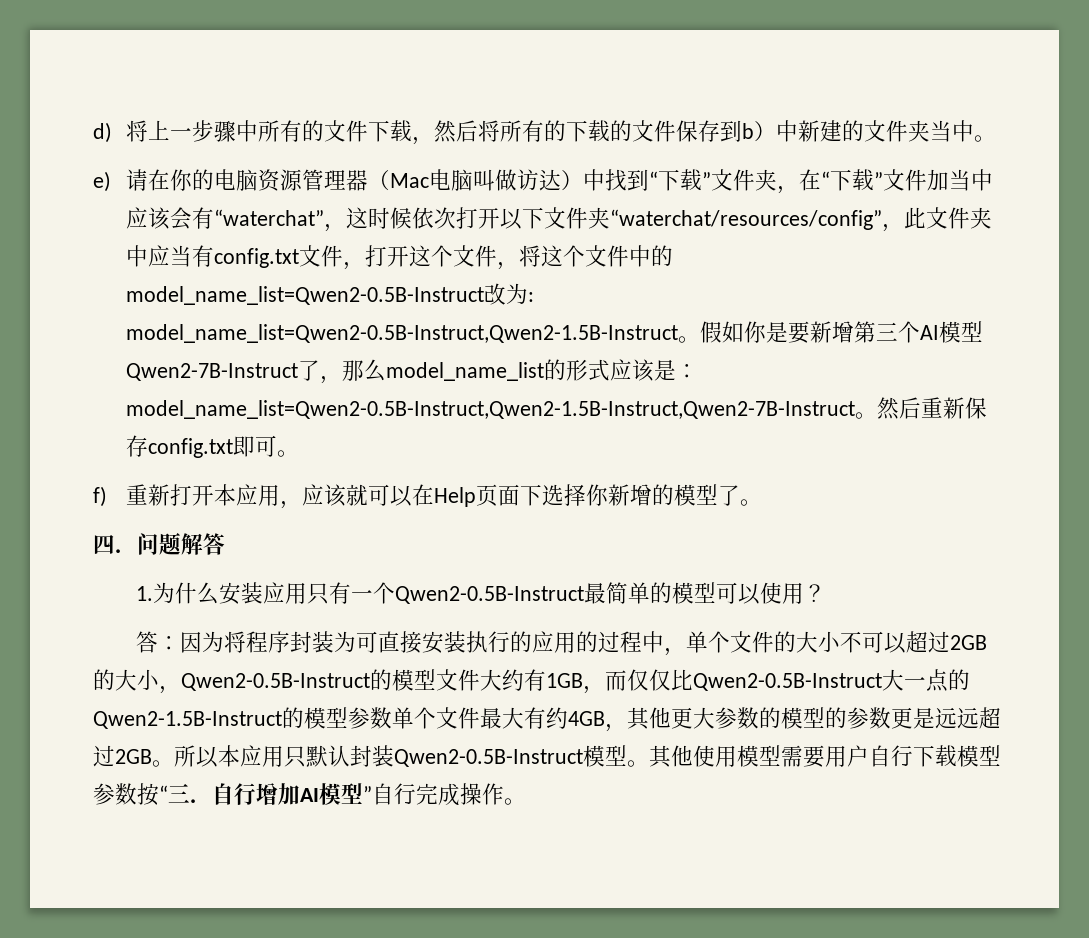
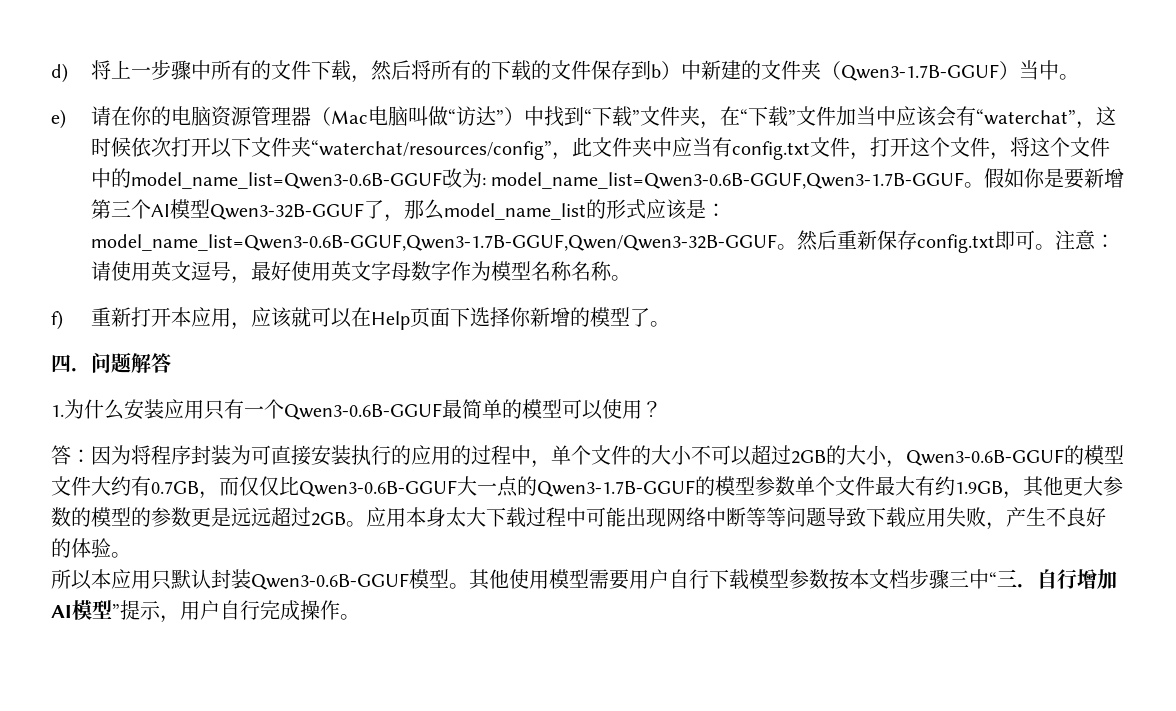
- d)将上一步骤中所有的文件下载，然后将所有的下载的文件保存到b）中新建的文件夹当中。
+ d)将上一步骤中所有的文件下载，然后将所有的下载的文件保存到b）中新建的文件夹（Qwen3-1.7B-GGUF）当中。
- e)请在你的电脑资源管理器（Mac电脑叫做访达）中找到“下载”文件夹，在“下载”文件加当中应该会有“waterchat”，这时候依次打开以下文件夹“waterchat/resources/config”，此文件夹中应当有config.txt文件，打开这个文件，将这个文件中的model_name_list=Qwen2-0.5B-Instruct改为: model_name_list=Qwen2-0.5B-Instruct,Qwen2-1.5B-Instruct。
+ e)请在你的电脑资源管理器（Mac电脑叫做“访达”）中找到“下载”文件夹，在“下载”文件加当中应该会有“waterchat”，这时候依次打开以下文件夹“waterchat/resources/config”，此文件夹中应当有config.txt文件，打开这个文件，将这个文件中的model_name_list=Qwen3-0.6B-GGUF改为: model_name_list=Qwen3-0.6B-GGUF,Qwen3-1.7B-GGUF。
- 假如你是要新增第三个AI模型Qwen2-7B-Instruct了，那么model_name_list的形式应该是：model_name_list=Qwen2-0.5B-Instruct,Qwen2-1.5B-Instruct,Qwen2-7B-Instruct。
+ 假如你是要新增第三个AI模型Qwen3-32B-GGUF了，那么model_name_list的形式应该是：model_name_list=Qwen3-0.6B-GGUF,Qwen3-1.7B-GGUF,Qwen/Qwen3-32B-GGUF。
+ 注意：请使用英文逗号，最好使用英文字母数字作为模型名称名称。
- 1.为什么安装应用只有一个Qwen2-0.5B-Instruct最简单的模型可以使用？
+ 1.为什么安装应用只有一个Qwen3-0.6B-GGUF最简单的模型可以使用？
- 答：因为将程序封装为可直接安装执行的应用的过程中，单个文件的大小不可以超过2GB的大小，Qwen2-0.5B-Instruct的模型文件大约有1GB，而仅仅比Qwen2-0.5B-Instruct大一点的Qwen2-1.5B-Instruct的模型参数单个文件最大有约4GB，其他更大参数的模型的参数更是远远超过2GB。所以本应用只默认封装Qwen2-0.5B-Instruct模型。
+ 答：因为将程序封装为可直接安装执行的应用的过程中，单个文件的大小不可以超过2GB的大小，Qwen3-0.6B-GGUF的模型文件大约有0.7GB，而仅仅比Qwen3-0.6B-GGUF大一点的Qwen3-1.7B-GGUF的模型参数单个文件最大有约1.9GB，其他更大参数的模型的参数更是远远超过2GB。应用本身太大下载过程中可能出现网络中断等等问题导致下载应用失败，产生不良好的体验。
+ 所以本应用只默认封装Qwen3-0.6B-GGUF模型。
- 其他使用模型需要用户自行下载模型参数按“三．自行增加AI模型”自行完成操作。
+ 其他使用模型需要用户自行下载模型参数按本文档步骤三中“三．自行增加AI模型”提示，用户自行完成操作。

